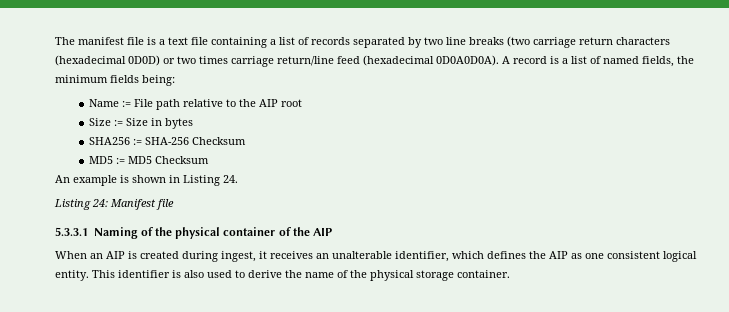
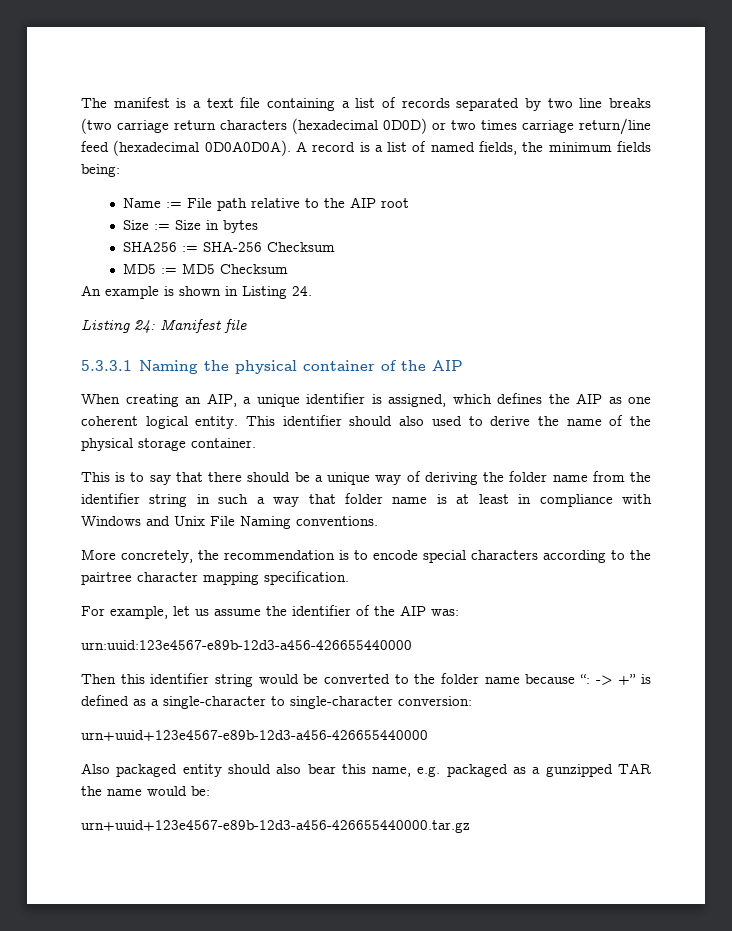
- The manifest file is a text file containing a list of records separated by two line breaks (two carriage return characters (hexadecimal 0D0D) or two times carriage return/line feed (hexadecimal 0D0A0D0A).
+ The manifest is a text file containing a list of records separated by two line breaks (two carriage return characters (hexadecimal 0D0D) or two times carriage return/line feed (hexadecimal 0D0A0D0A).
- 5.3.3.1 Naming of the physical container of the AIP
+ 5.3.3.1 Naming the physical container of the AIP
- When an AIP is created during ingest, it receives an unalterable identifier, which defines the AIP as one consistent logical entity.
+ When creating an AIP, a unique identifier is assigned, which defines the AIP as one coherent logical entity.
- This identifier is also used to derive the name of the physical storage container.
+ This identifier should also used to derive the name of the physical storage container.
+ This is to say that there should be a unique way of deriving the folder name from the identifier string in such a way that folder name is at least in compliance with Windows and Unix File Naming conventions.
+ More concretely, the recommendation is to encode special characters according to the pairtree character mapping specification.
+ For example, let us assume the identifier of the AIP was:
+ urn:uuid:123e4567-e89b-12d3-a456-426655440000
+ Then this identifier string would be converted to the folder name because “: -> +” is defined as a single-character to single-character conversion:
+ urn+uuid+123e4567-e89b-12d3-a456-426655440000
+ Also packaged entity should also bear this name, e.g. packaged as a gunzipped TAR the name would be:
+ urn+uuid+123e4567-e89b-12d3-a456-426655440000.tar.gz

